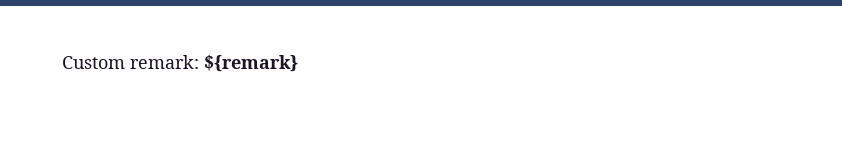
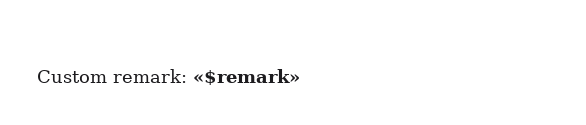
- Custom remark: ${remark}
+ Custom remark: «$remark»

